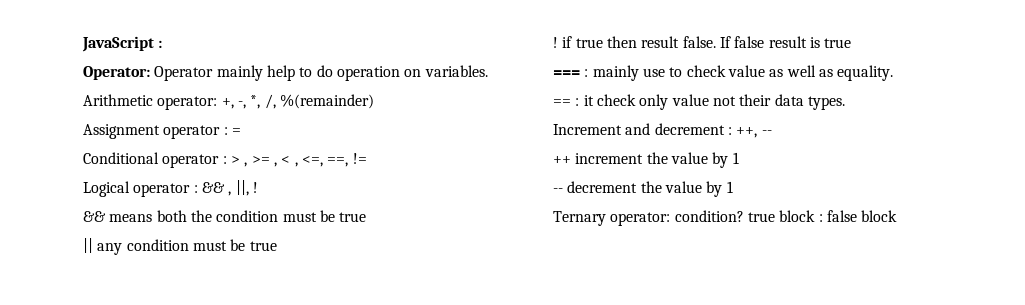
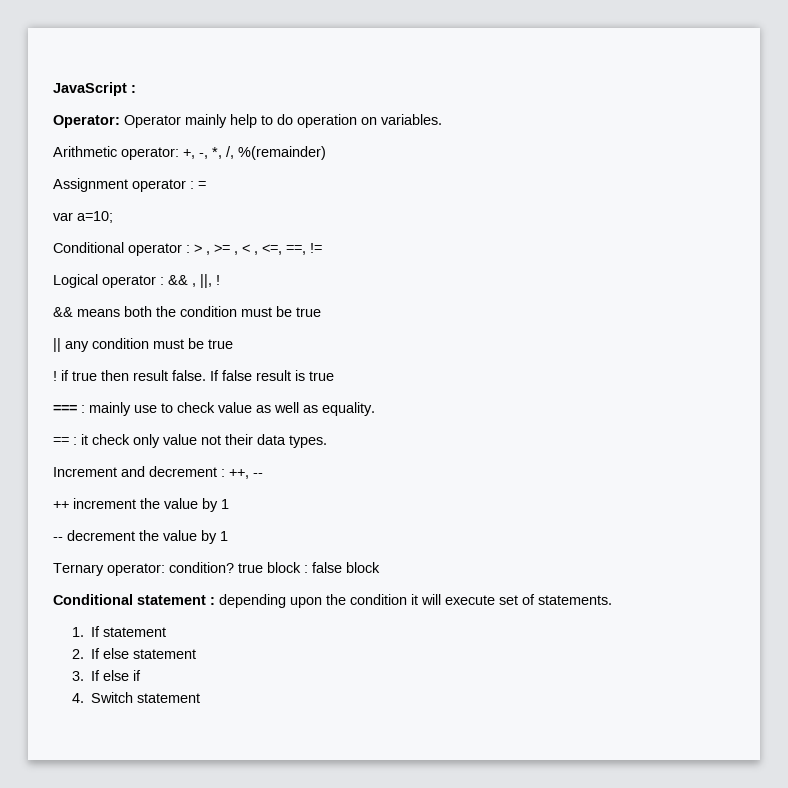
+ var a=10;
+ Conditional statement : depending upon the condition it will execute set of statements.
+ 1. If statement
+ 2. If else statement
+ 3. If else if
+ 4. Switch statement

